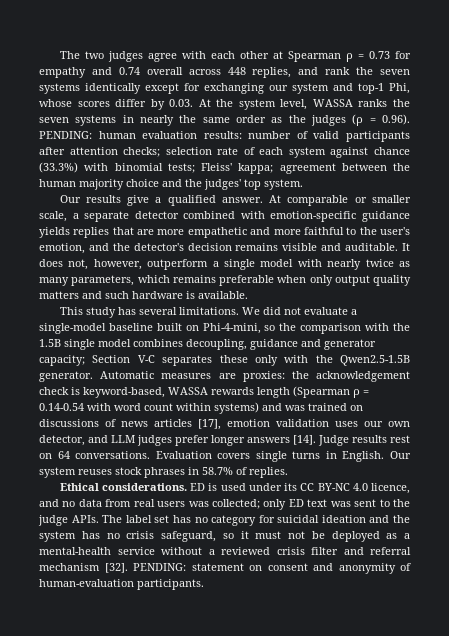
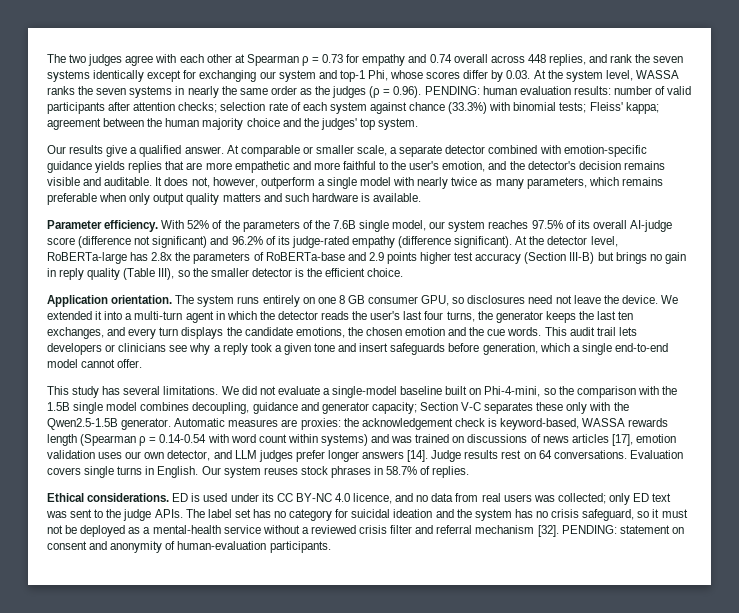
+ Parameter efficiency. With 52% of the parameters of the 7.6B single model, our system reaches 97.5% of its overall AI-judge score (difference not significant) and 96.2% of its judge-rated empathy (difference significant). At the detector level, RoBERTa-large has 2.8x the parameters of RoBERTa-base and 2.9 points higher test accuracy (Section III-B) but brings no gain in reply quality (Table III), so the smaller detector is the efficient choice.
+ Application orientation. The system runs entirely on one 8 GB consumer GPU, so disclosures need not leave the device. We extended it into a multi-turn agent in which the detector reads the user's last four turns, the generator keeps the last ten exchanges, and every turn displays the candidate emotions, the chosen emotion and the cue words. This audit trail lets developers or clinicians see why a reply took a given tone and insert safeguards before generation, which a single end-to-end model cannot offer.

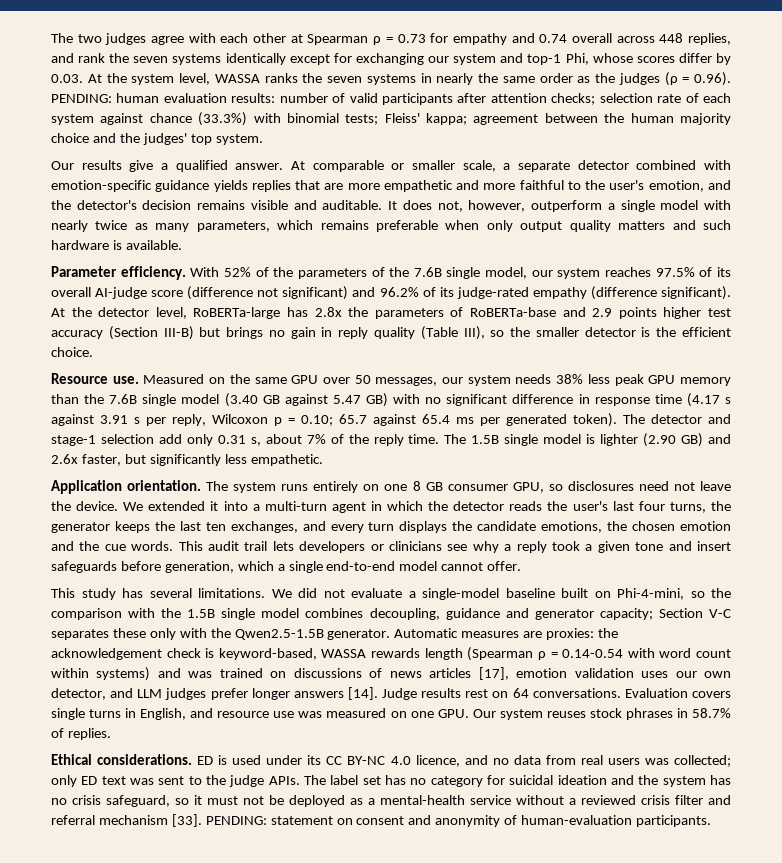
+ Resource use. Measured on the same GPU over 50 messages, our system needs 38% less peak GPU memory than the 7.6B single model (3.40 GB against 5.47 GB) with no significant difference in response time (4.17 s against 3.91 s per reply, Wilcoxon p = 0.10; 65.7 against 65.4 ms per generated token). The detector and stage-1 selection add only 0.31 s, about 7% of the reply time. The 1.5B single model is lighter (2.90 GB) and 2.6x faster, but significantly less empathetic.
- Evaluation covers single turns in English. Our system reuses stock phrases in 58.7% of replies.
+ Evaluation covers single turns in English, and resource use was measured on one GPU. Our system reuses stock phrases in 58.7% of replies.
- The label set has no category for suicidal ideation and the system has no crisis safeguard, so it must not be deployed as a mental-health service without a reviewed crisis filter and referral mechanism [32].
+ The label set has no category for suicidal ideation and the system has no crisis safeguard, so it must not be deployed as a mental-health service without a reviewed crisis filter and referral mechanism [33].

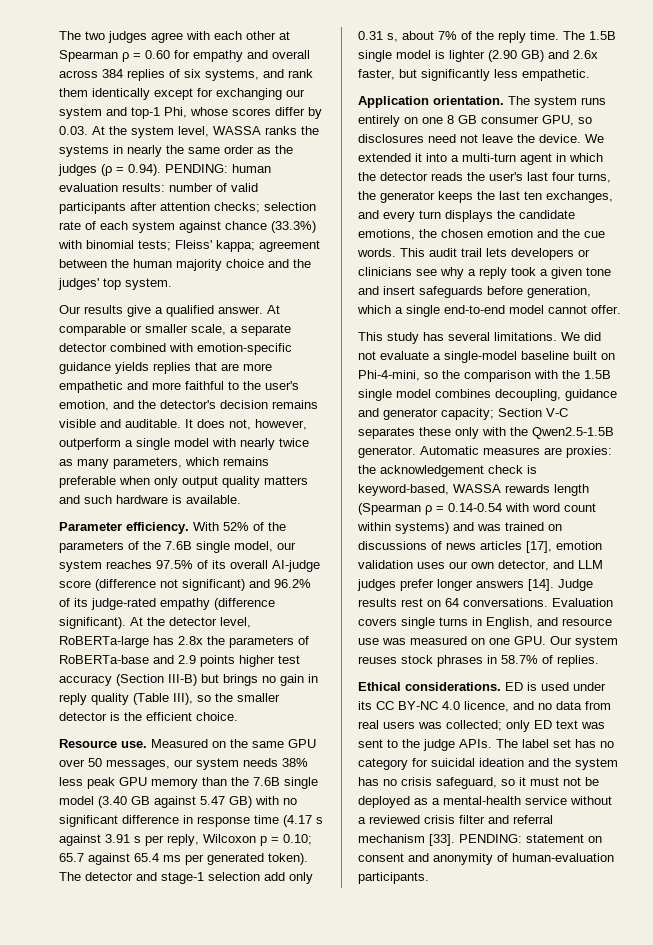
- The two judges agree with each other at Spearman ρ = 0.73 for empathy and 0.74 overall across 448 replies, and rank the seven systems identically except for exchanging our system and top-1 Phi, whose scores differ by 0.03. At the system level, WASSA ranks the seven systems in nearly the same order as the judges (ρ = 0.96). PENDING:
+ The two judges agree with each other at Spearman ρ = 0.60 for empathy and overall across 384 replies of six systems, and rank them identically except for exchanging our system and top-1 Phi, whose scores differ by 0.03. At the system level, WASSA ranks the systems in nearly the same order as the judges (ρ = 0.94). PENDING:

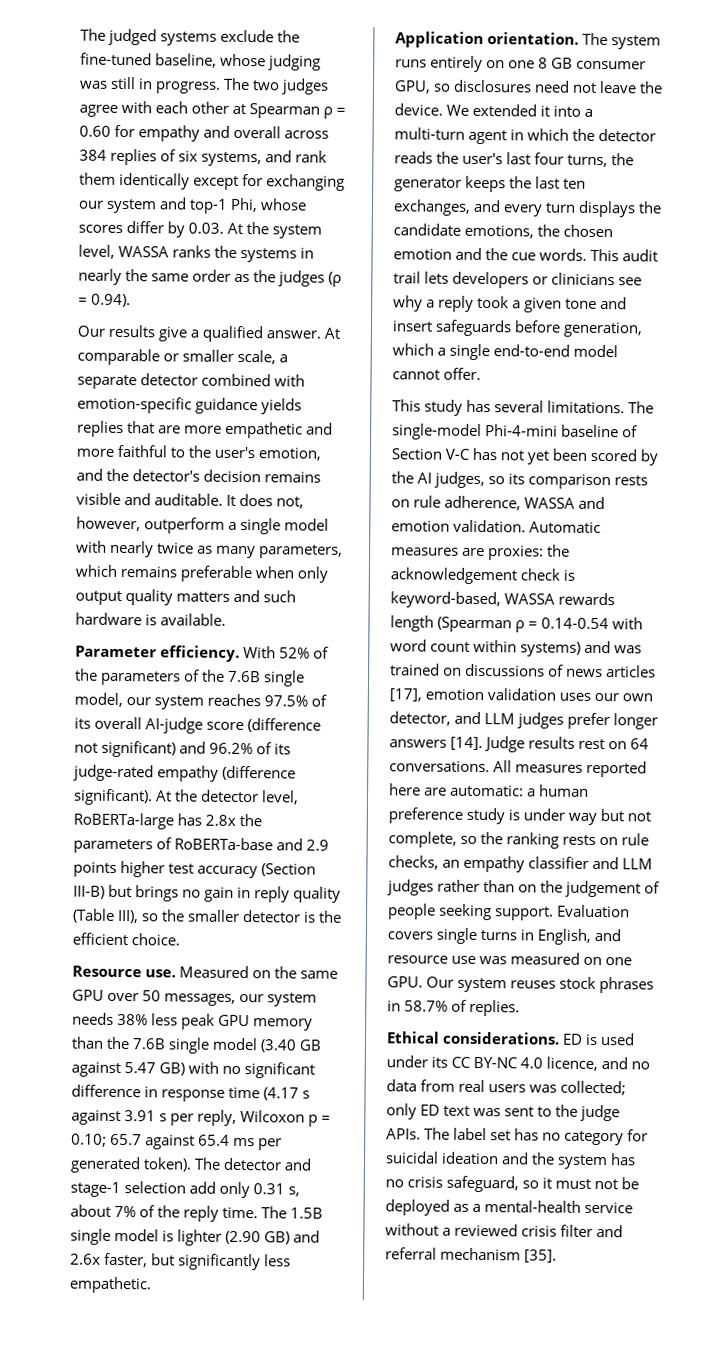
- The two judges agree with each other at Spearman ρ = 0.60 for empathy and overall across 384 replies of six systems, and rank them identically except for exchanging our system and top-1 Phi, whose scores differ by 0.03. At the system level, WASSA ranks the systems in nearly the same order as the judges (ρ = 0.94). PENDING: human evaluation results: number of valid participants after attention checks; selection rate of each system against chance (33.3%) with binomial tests; Fleiss' kappa; agreement between the human majority choice and the judges' top system.
+ The judged systems exclude the fine-tuned baseline, whose judging was still in progress. The two judges agree with each other at Spearman ρ = 0.60 for empathy and overall across 384 replies of six systems, and rank them identically except for exchanging our system and top-1 Phi, whose scores differ by 0.03. At the system level, WASSA ranks the systems in nearly the same order as the judges (ρ = 0.94).
- We did not evaluate a single-model baseline built on Phi-4-mini, so the comparison with the 1.5B single model combines decoupling, guidance and generator capacity; Section V-C separates these only with the Qwen2.5-1.5B generator.
+ The single-model Phi-4-mini baseline of Section V-C has not yet been scored by the AI judges, so its comparison rests on rule adherence, WASSA and emotion validation.
+ All measures reported here are automatic: a human preference study is under way but not complete, so the ranking rests on rule checks, an empathy classifier and LLM judges rather than on the judgement of people seeking support.
- The label set has no category for suicidal ideation and the system has no crisis safeguard, so it must not be deployed as a mental-health service without a reviewed crisis filter and referral mechanism [33]. PENDING: statement on consent and anonymity of human-evaluation participants.
+ The label set has no category for suicidal ideation and the system has no crisis safeguard, so it must not be deployed as a mental-health service without a reviewed crisis filter and referral mechanism [35].

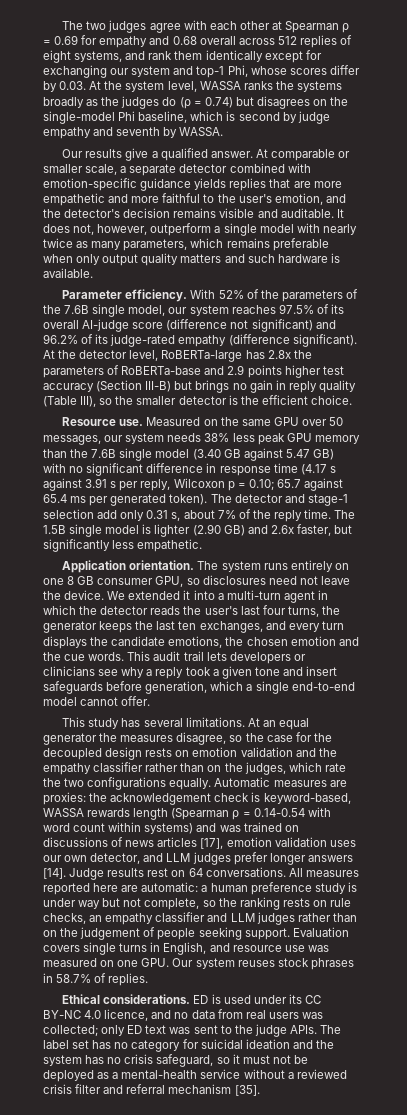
- The judged systems exclude the fine-tuned baseline, whose judging was still in progress. The two judges agree with each other at Spearman ρ = 0.60 for empathy and overall across 384 replies of six systems, and rank them identically except for exchanging our system and top-1 Phi, whose scores differ by 0.03. At the system level, WASSA ranks the systems in nearly the same order as the judges (ρ = 0.94).
+ The two judges agree with each other at Spearman ρ = 0.69 for empathy and 0.68 overall across 512 replies of eight systems, and rank them identically except for exchanging our system and top-1 Phi, whose scores differ by 0.03. At the system level, WASSA ranks the systems broadly as the judges do (ρ = 0.74) but disagrees on the single-model Phi baseline, which is second by judge empathy and seventh by WASSA.
- The single-model Phi-4-mini baseline of Section V-C has not yet been scored by the AI judges, so its comparison rests on rule adherence, WASSA and emotion validation.
+ At an equal generator the measures disagree, so the case for the decoupled design rests on emotion validation and the empathy classifier rather than on the judges, which rate the two configurations equally.

